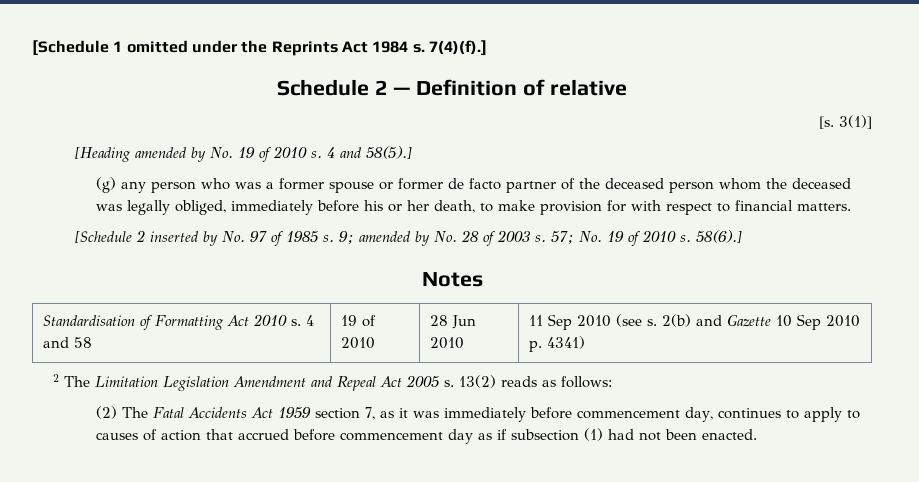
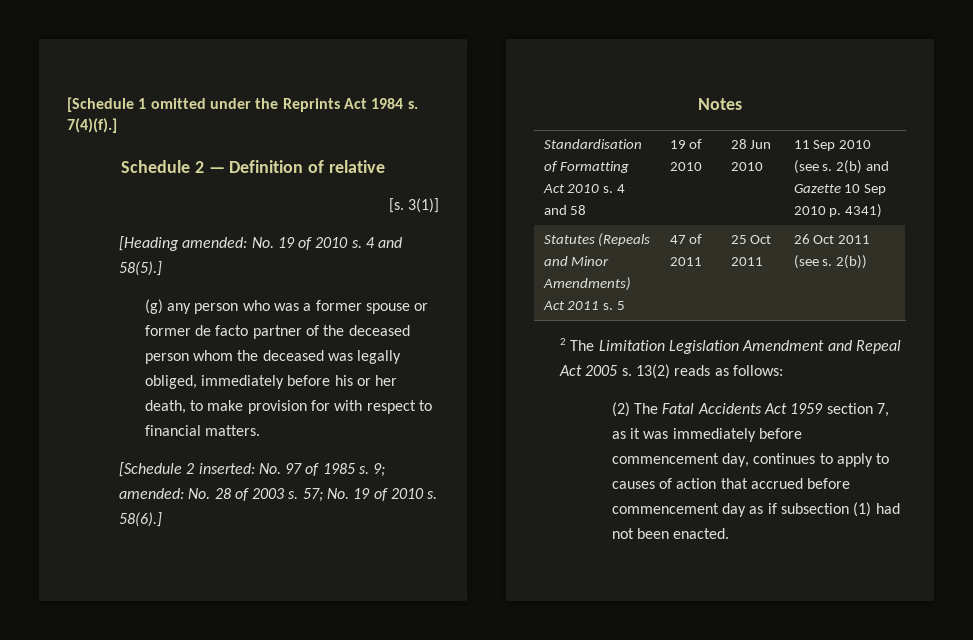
- [Heading amended by No. 19 of 2010 s.
+ [Heading amended: No. 19 of 2010 s.
- [Schedule 2 inserted by No. 97 of 1985 s.
+ [Schedule 2 inserted: No. 97 of 1985 s.
- 9; amended by No. 28 of 2003 s.
+ 9; amended: No. 28 of 2003 s.
+ Statutes (Repeals and Minor Amendments) Act 2011 s. 5 | 47 of 2011 | 25 Oct 2011 | 26 Oct 2011 (see s. 2(b))

